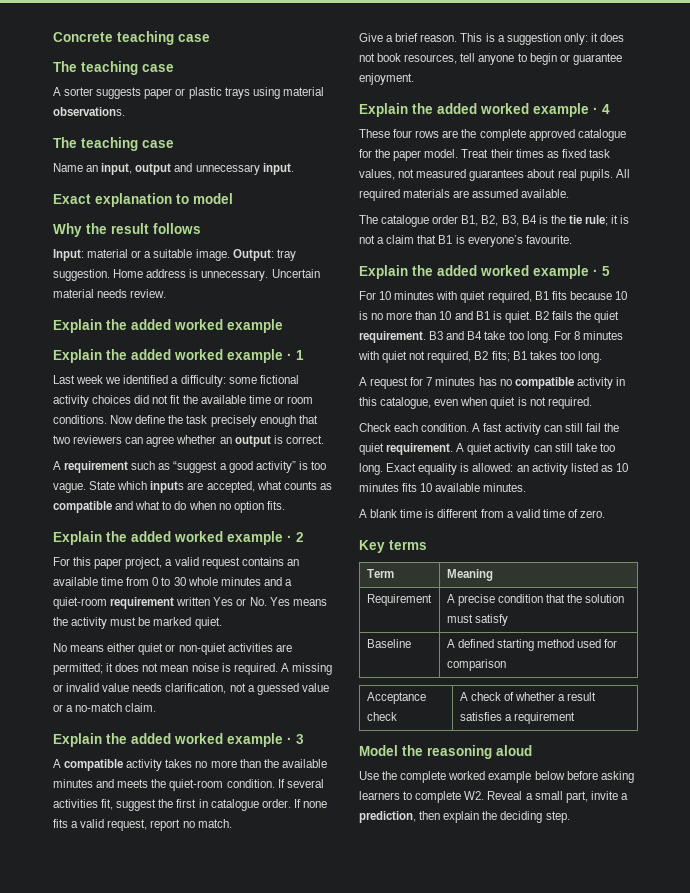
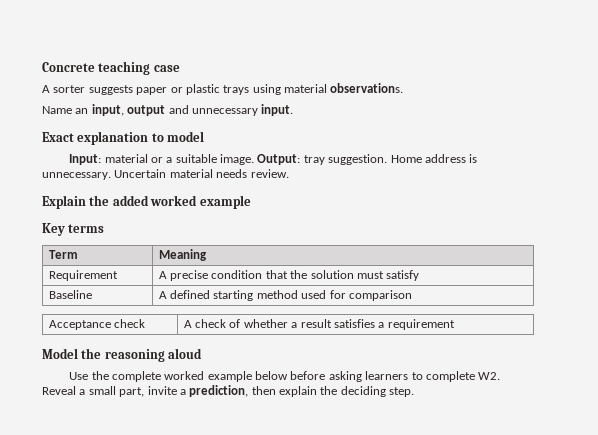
  Concrete teaching case
- The teaching case
  A sorter suggests paper or plastic trays using material observations.
- The teaching case
- Why the result follows
- Explain the added worked example · 1
- Last week we identified a difficulty: some fictional activity choices did not fit the available time or room conditions. Now define the task precisely enough that two reviewers can agree whether an output is correct.
- A requirement such as “suggest a good activity” is too vague. State which inputs are accepted, what counts as compatible and what to do when no option fits.
- Explain the added worked example · 2
- For this paper project, a valid request contains an available time from 0 to 30 whole minutes and a quiet-room requirement written Yes or No. Yes means the activity must be marked quiet.
- No means either quiet or non-quiet activities are permitted; it does not mean noise is required. A missing or invalid value needs clarification, not a guessed value or a no-match claim.
- Explain the added worked example · 3
- A compatible activity takes no more than the available minutes and meets the quiet-room condition. If several activities fit, suggest the first in catalogue order. If none fits a valid request, report no match.
- Give a brief reason. This is a suggestion only: it does not book resources, tell anyone to begin or guarantee enjoyment.
- Explain the added worked example · 4
- These four rows are the complete approved catalogue for the paper model. Treat their times as fixed task values, not measured guarantees about real pupils. All required materials are assumed available.
- The catalogue order B1, B2, B3, B4 is the tie rule; it is not a claim that B1 is everyone’s favourite.
- Explain the added worked example · 5
- For 10 minutes with quiet required, B1 fits because 10 is no more than 10 and B1 is quiet. B2 fails the quiet requirement. B3 and B4 take too long. For 8 minutes with quiet not required, B2 fits; B1 takes too long.
- A request for 7 minutes has no compatible activity in this catalogue, even when quiet is not required.
- Check each condition. A fast activity can still fail the quiet requirement. A quiet activity can still take too long. Exact equality is allowed: an activity listed as 10 minutes fits 10 available minutes.
- A blank time is different from a valid time of zero.

